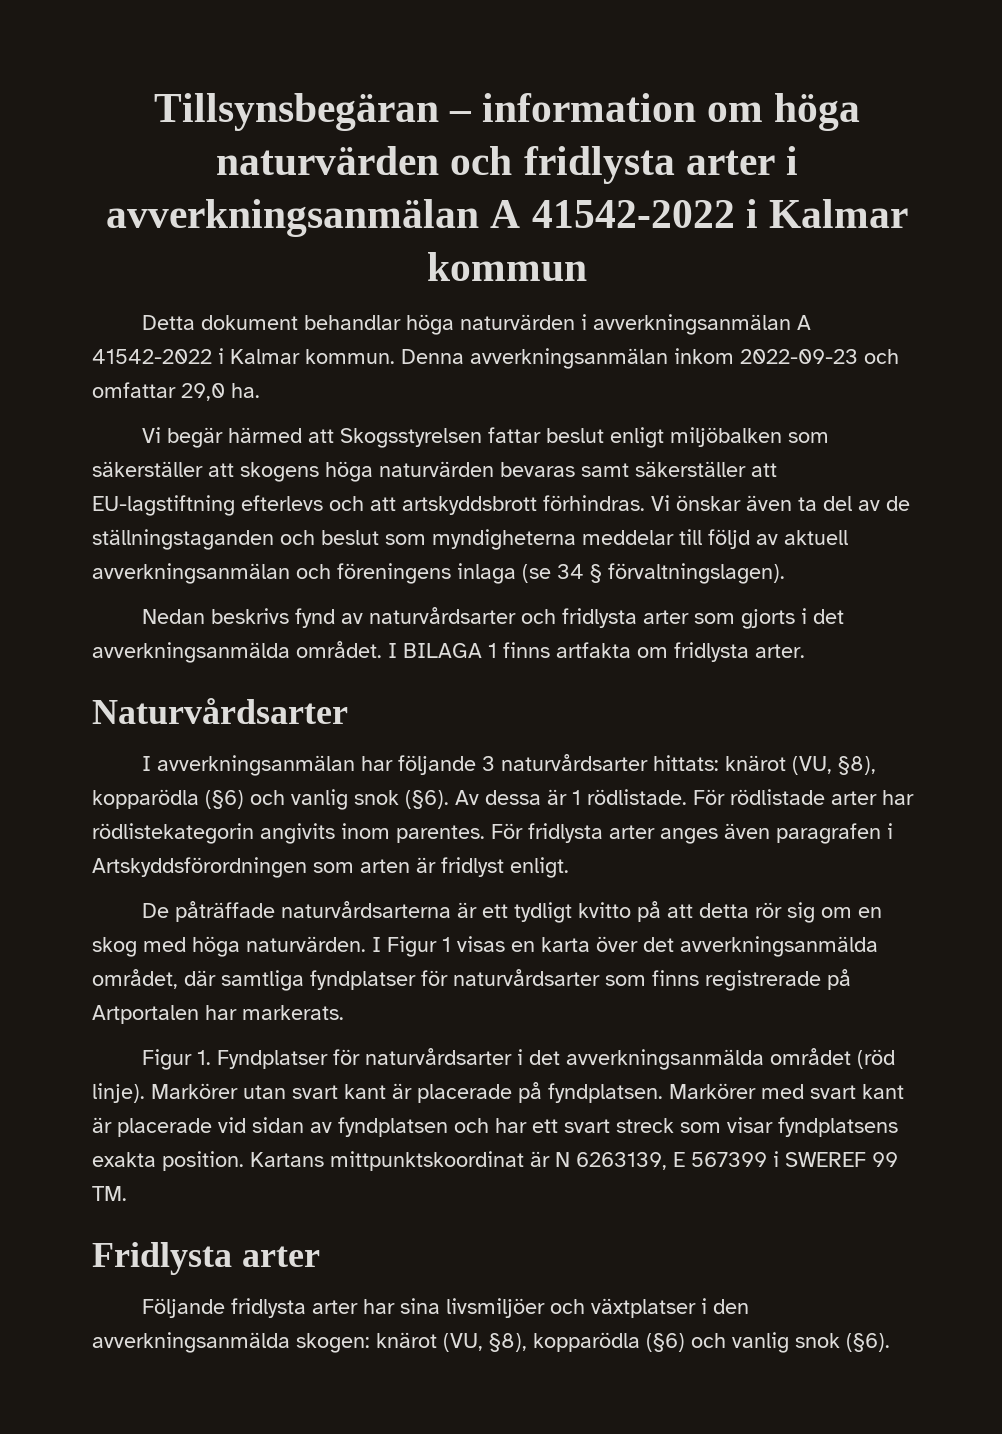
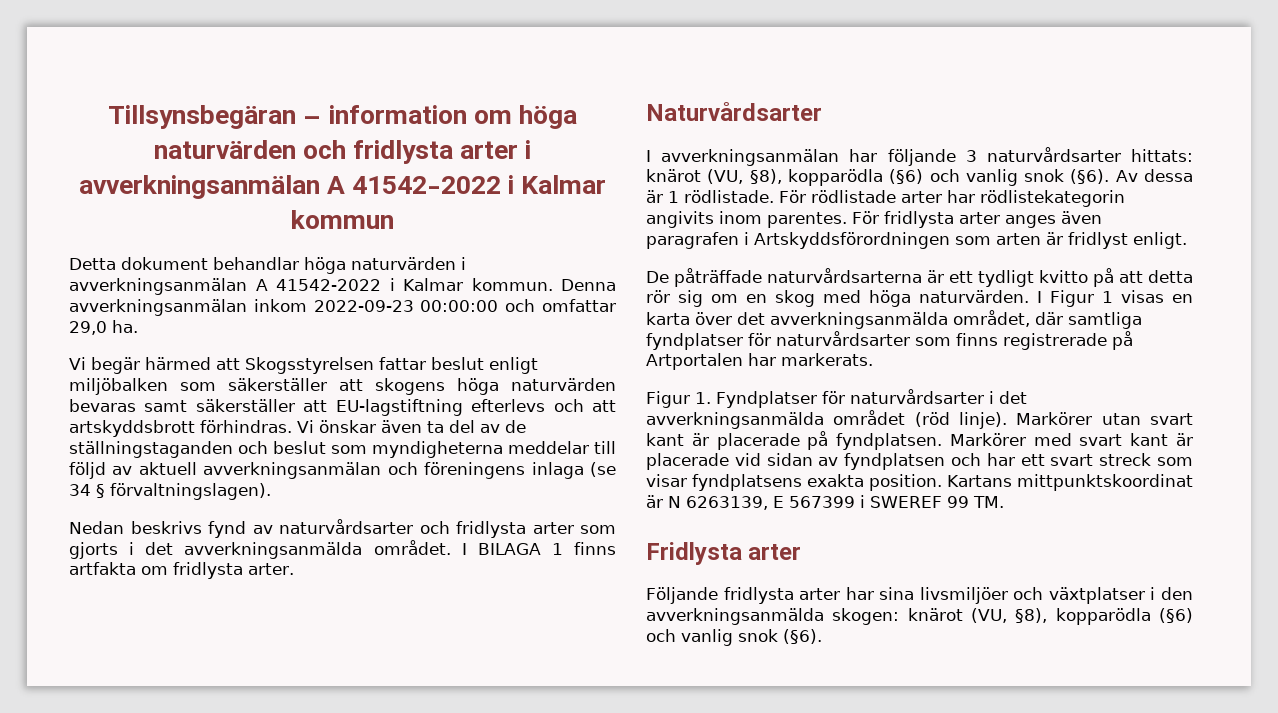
- Denna avverkningsanmälan inkom 2022-09-23 och omfattar 29,0 ha.
+ Denna avverkningsanmälan inkom 2022-09-23 00:00:00 och omfattar 29,0 ha.

